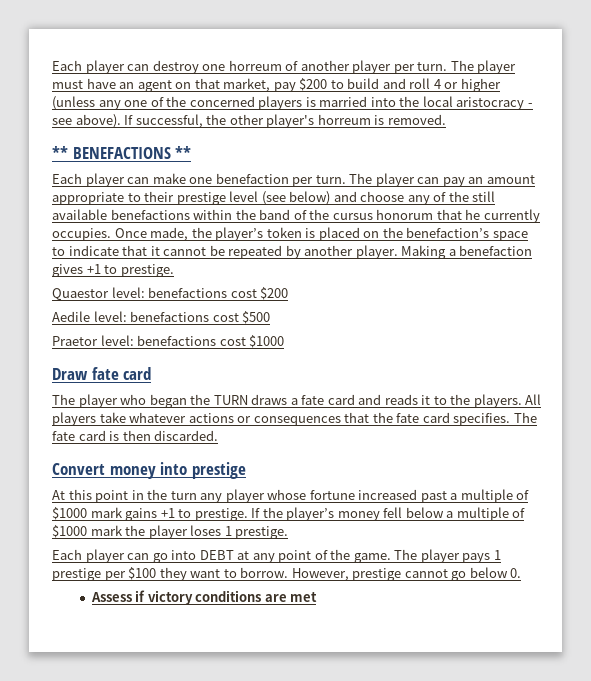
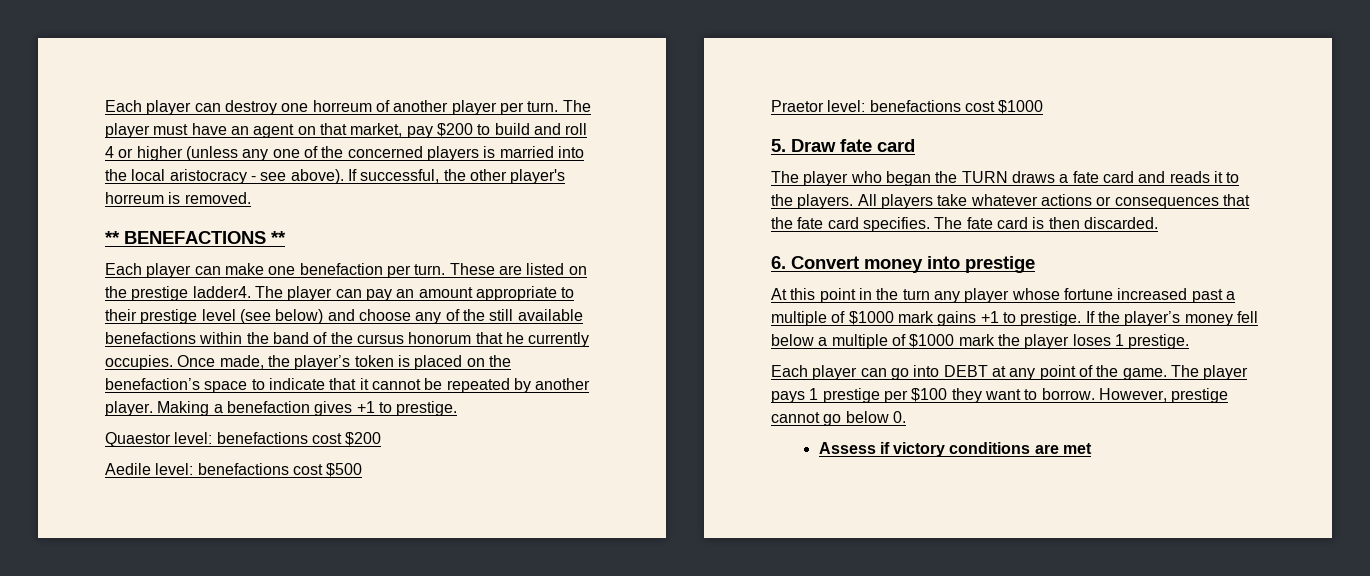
+ These are listed on the prestige ladder4.
- Draw fate card
+ 5. Draw fate card
- Convert money into prestige
+ 6. Convert money into prestige

